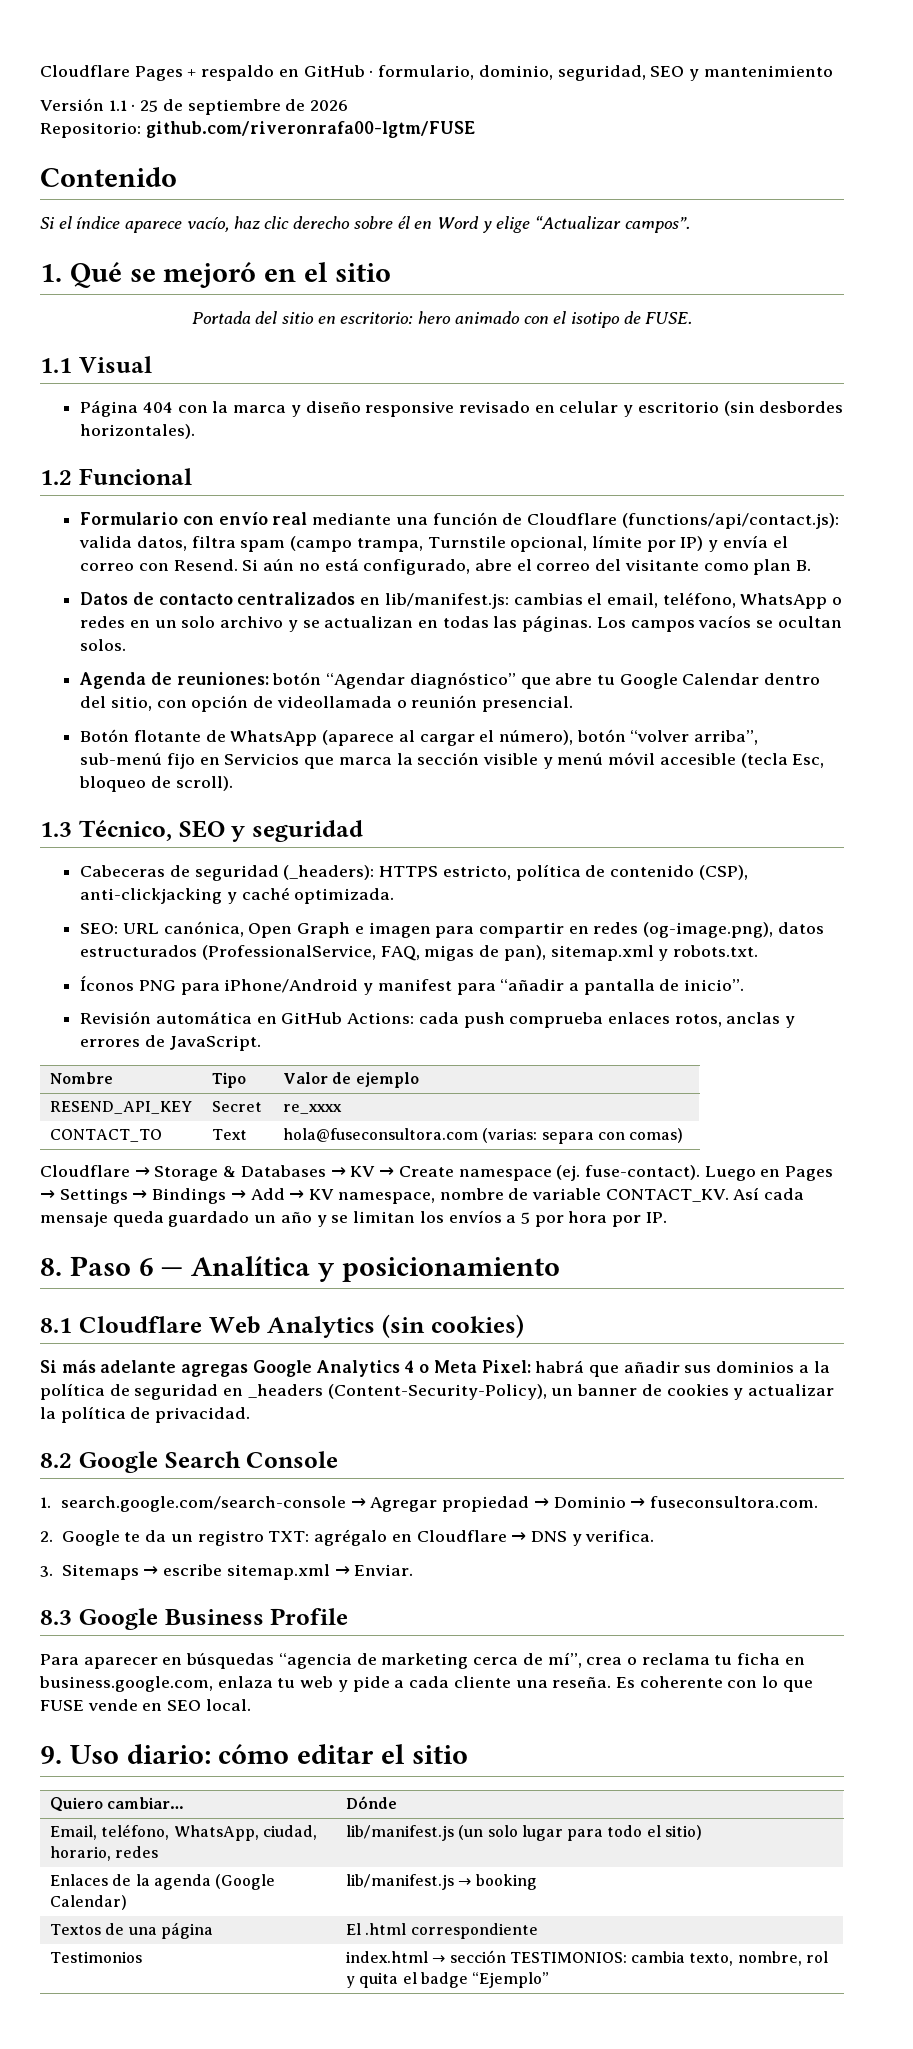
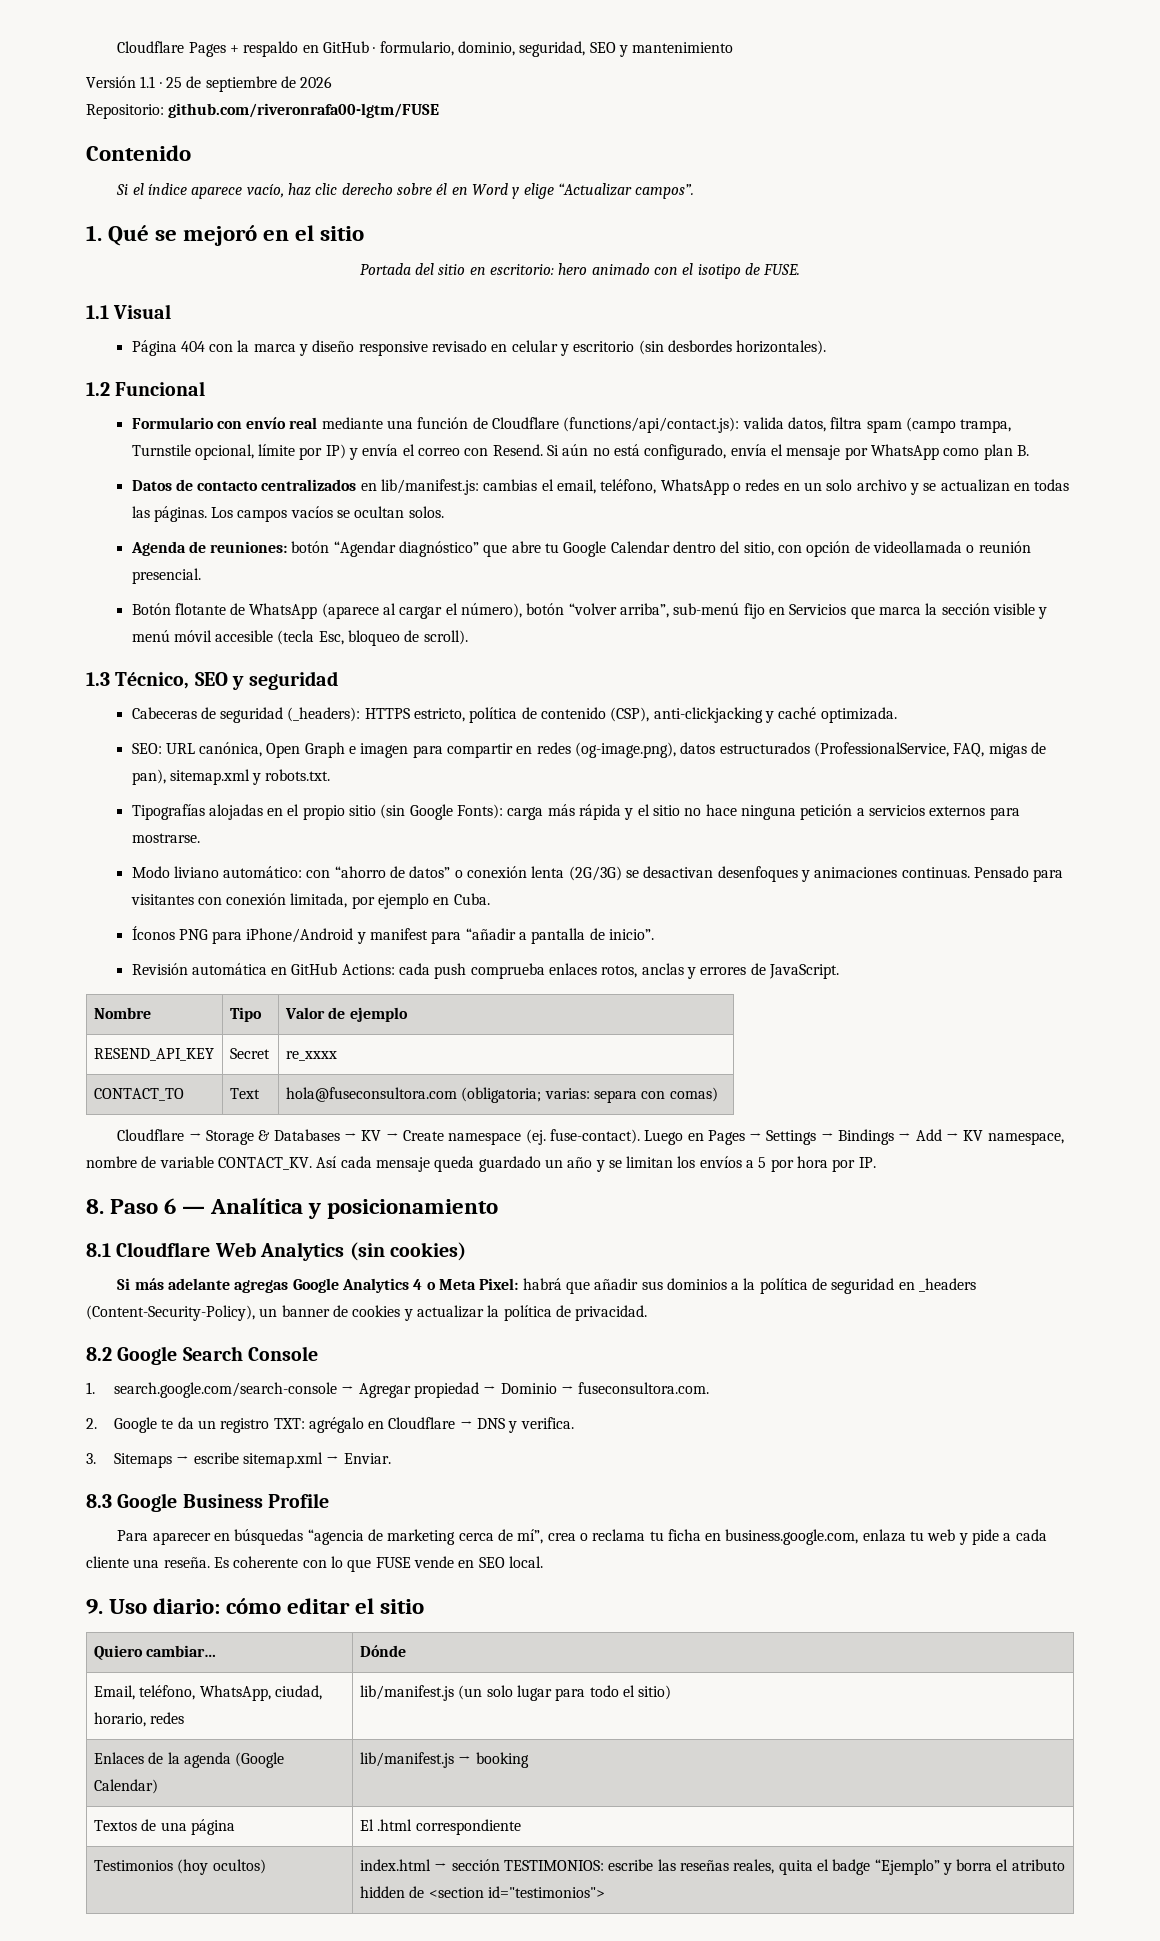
- Si aún no está configurado, abre el correo del visitante como plan B.
+ Si aún no está configurado, envía el mensaje por WhatsApp como plan B.
+ Tipografías alojadas en el propio sitio (sin Google Fonts): carga más rápida y el sitio no hace ninguna petición a servicios externos para mostrarse.
+ Modo liviano automático: con “ahorro de datos” o conexión lenta (2G/3G) se desactivan desenfoques y animaciones continuas. Pensado para visitantes con conexión limitada, por ejemplo en Cuba.
- CONTACT_TO | Text | hola@fuseconsultora.com (varias: separa con comas)
+ CONTACT_TO | Text | hola@fuseconsultora.com (obligatoria; varias: separa con comas)
- Testimonios | index.html → sección TESTIMONIOS: cambia texto, nombre, rol y quita el badge “Ejemplo”
+ Testimonios (hoy ocultos) | index.html → sección TESTIMONIOS: escribe las reseñas reales, quita el badge “Ejemplo” y borra el atributo hidden de <section id="testimonios">

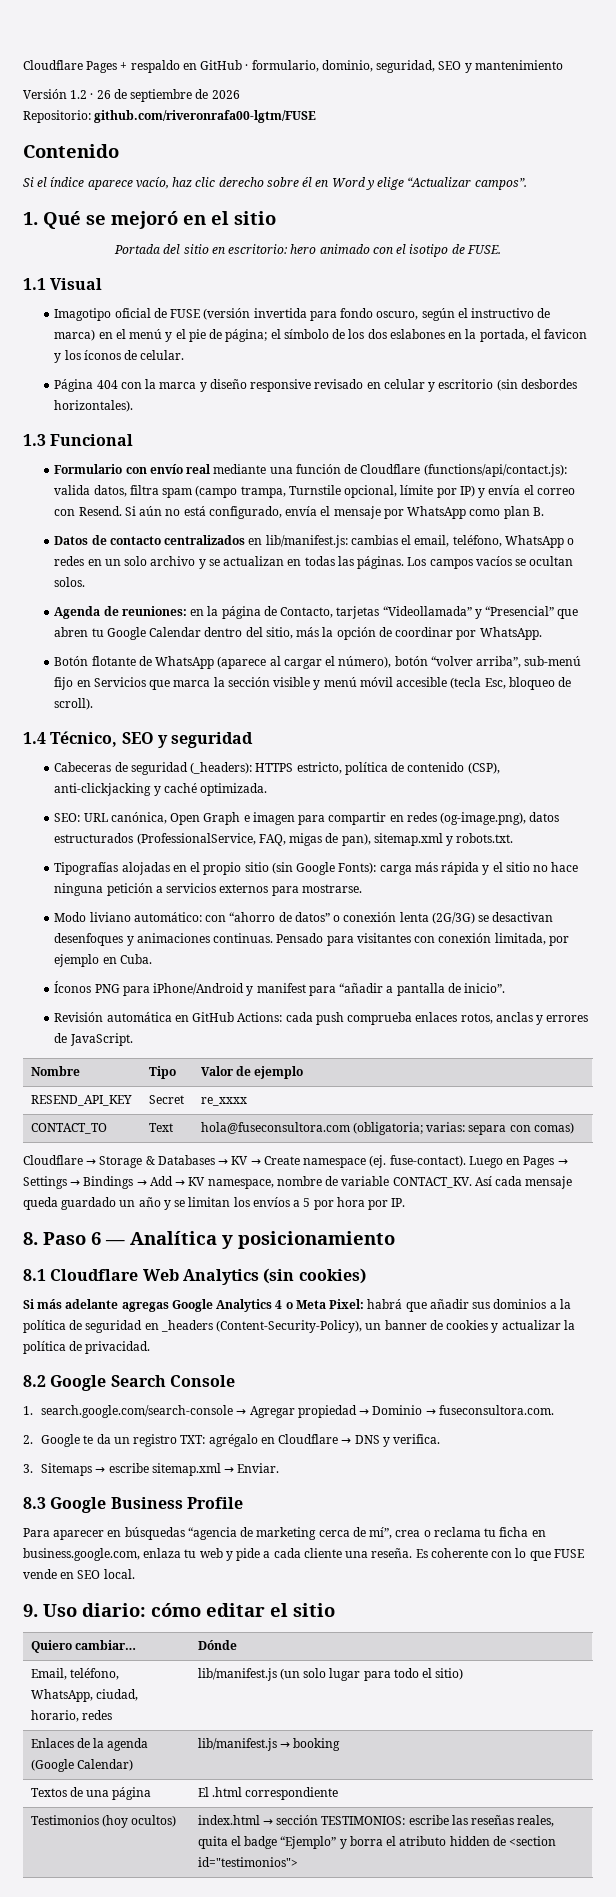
- Versión 1.1 · 25 de septiembre de 2026
+ Versión 1.2 · 26 de septiembre de 2026
+ Imagotipo oficial de FUSE (versión invertida para fondo oscuro, según el instructivo de marca) en el menú y el pie de página; el símbolo de los dos eslabones en la portada, el favicon y los íconos de celular.
- 1.2 Funcional
+ 1.3 Funcional
- Agenda de reuniones: botón “Agendar diagnóstico” que abre tu Google Calendar dentro del sitio, con opción de videollamada o reunión presencial.
+ Agenda de reuniones: en la página de Contacto, tarjetas “Videollamada” y “Presencial” que abren tu Google Calendar dentro del sitio, más la opción de coordinar por WhatsApp.
- 1.3 Técnico, SEO y seguridad
+ 1.4 Técnico, SEO y seguridad

